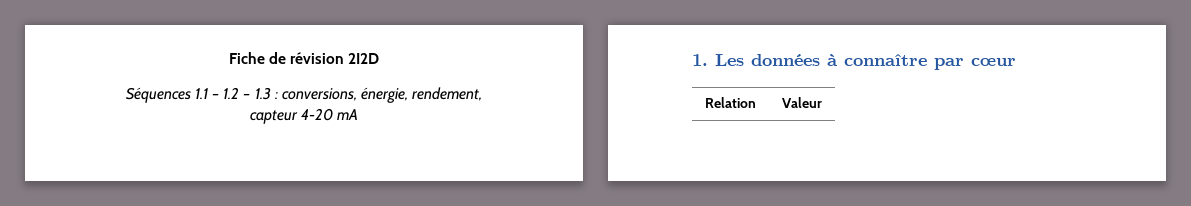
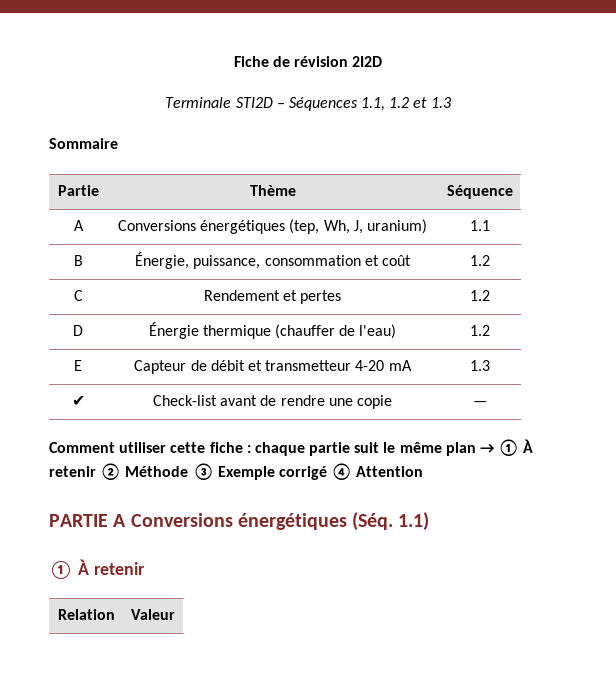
- Séquences 1.1 – 1.2 – 1.3 : conversions, énergie, rendement, capteur 4-20 mA
- 1. Les données à connaître par cœur
+ Terminale STI2D – Séquences 1.1, 1.2 et 1.3
+ Sommaire
+ Partie | Thème | Séquence
+ A | Conversions énergétiques (tep, Wh, J, uranium) | 1.1
+ B | Énergie, puissance, consommation et coût | 1.2
+ C | Rendement et pertes | 1.2
+ D | Énergie thermique (chauffer de l'eau) | 1.2
+ E | Capteur de débit et transmetteur 4-20 mA | 1.3
+ ✔ | Check-list avant de rendre une copie | —
+ Comment utiliser cette fiche : chaque partie suit le même plan → ① À retenir ② Méthode ③ Exemple corrigé ④ Attention
+ PARTIE A Conversions énergétiques (Séq. 1.1)
+ ① À retenir

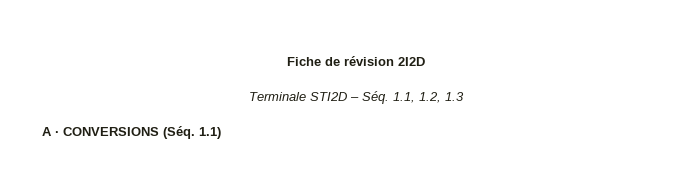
- Terminale STI2D – Séquences 1.1, 1.2 et 1.3
- Sommaire
- Partie | Thème | Séquence
- A | Conversions énergétiques (tep, Wh, J, uranium) | 1.1
- B | Énergie, puissance, consommation et coût | 1.2
- C | Rendement et pertes | 1.2
- D | Énergie thermique (chauffer de l'eau) | 1.2
- E | Capteur de débit et transmetteur 4-20 mA | 1.3
- ✔ | Check-list avant de rendre une copie | —
- Comment utiliser cette fiche : chaque partie suit le même plan → ① À retenir ② Méthode ③ Exemple corrigé ④ Attention
- PARTIE A Conversions énergétiques (Séq. 1.1)
- ① À retenir
- Relation | Valeur
+ Terminale STI2D – Séq. 1.1, 1.2, 1.3
+ A · CONVERSIONS (Séq. 1.1)

